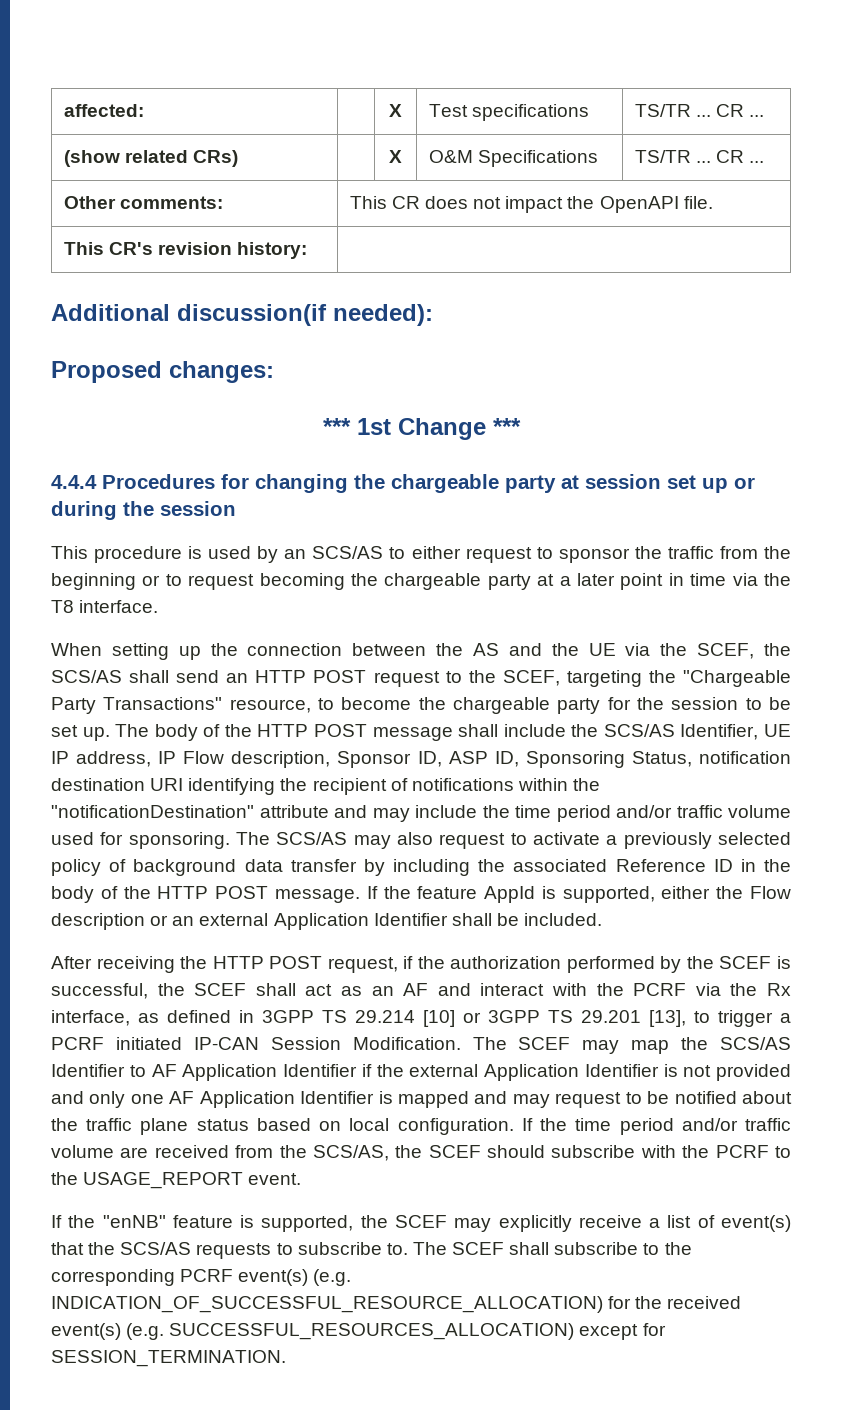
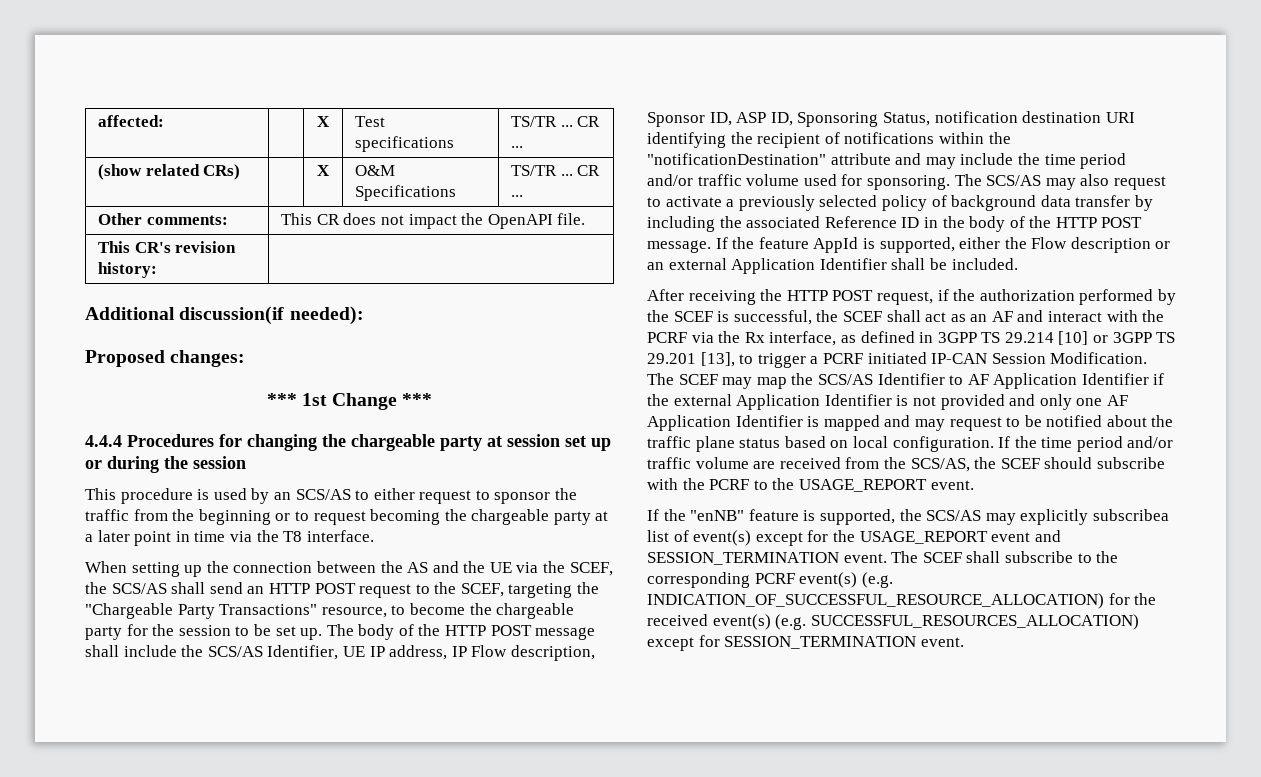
- If the "enNB" feature is supported, the SCEF may explicitly receive a list of event(s) that the SCS/AS requests to subscribe to.
+ If the "enNB" feature is supported, the SCS/AS may explicitly subscribea list of event(s) except for the USAGE_REPORT event and SESSION_TERMINATION event.
- The SCEF shall subscribe to the corresponding PCRF event(s) (e.g. INDICATION_OF_SUCCESSFUL_RESOURCE_ALLOCATION) for the received event(s) (e.g. SUCCESSFUL_RESOURCES_ALLOCATION) except for SESSION_TERMINATION.
+ The SCEF shall subscribe to the corresponding PCRF event(s) (e.g. INDICATION_OF_SUCCESSFUL_RESOURCE_ALLOCATION) for the received event(s) (e.g. SUCCESSFUL_RESOURCES_ALLOCATION) except for SESSION_TERMINATION event.

